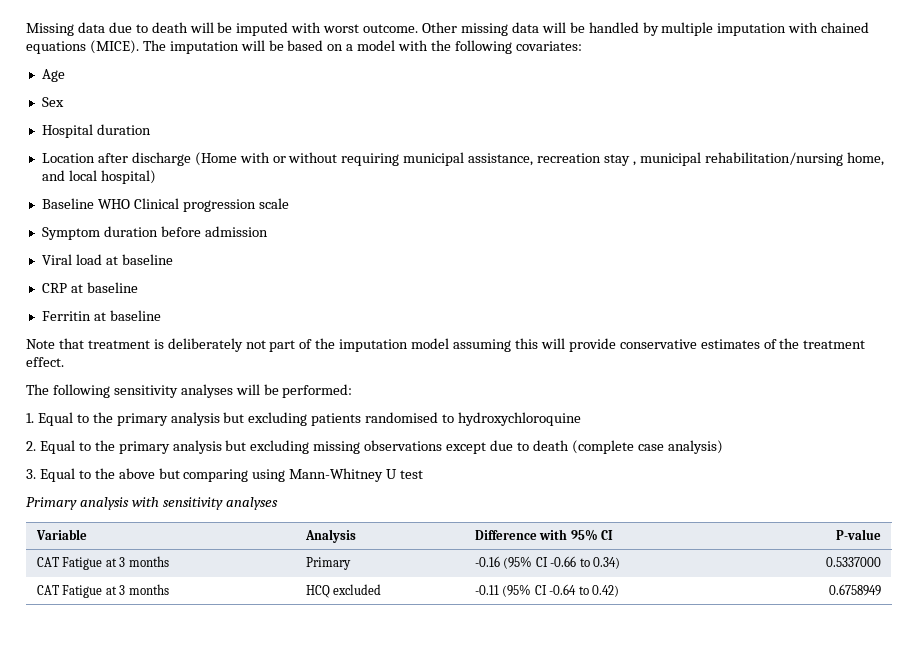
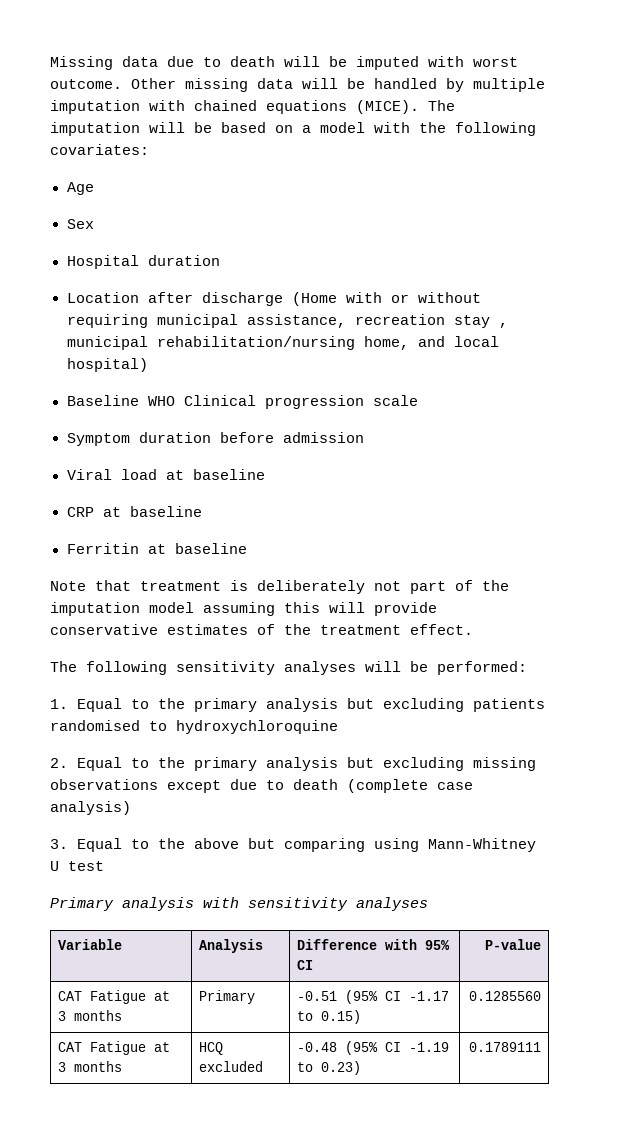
- CAT Fatigue at 3 months | Primary | -0.16 (95% CI -0.66 to 0.34) | 0.5337000
+ CAT Fatigue at 3 months | Primary | -0.51 (95% CI -1.17 to 0.15) | 0.1285560
- CAT Fatigue at 3 months | HCQ excluded | -0.11 (95% CI -0.64 to 0.42) | 0.6758949
+ CAT Fatigue at 3 months | HCQ excluded | -0.48 (95% CI -1.19 to 0.23) | 0.1789111

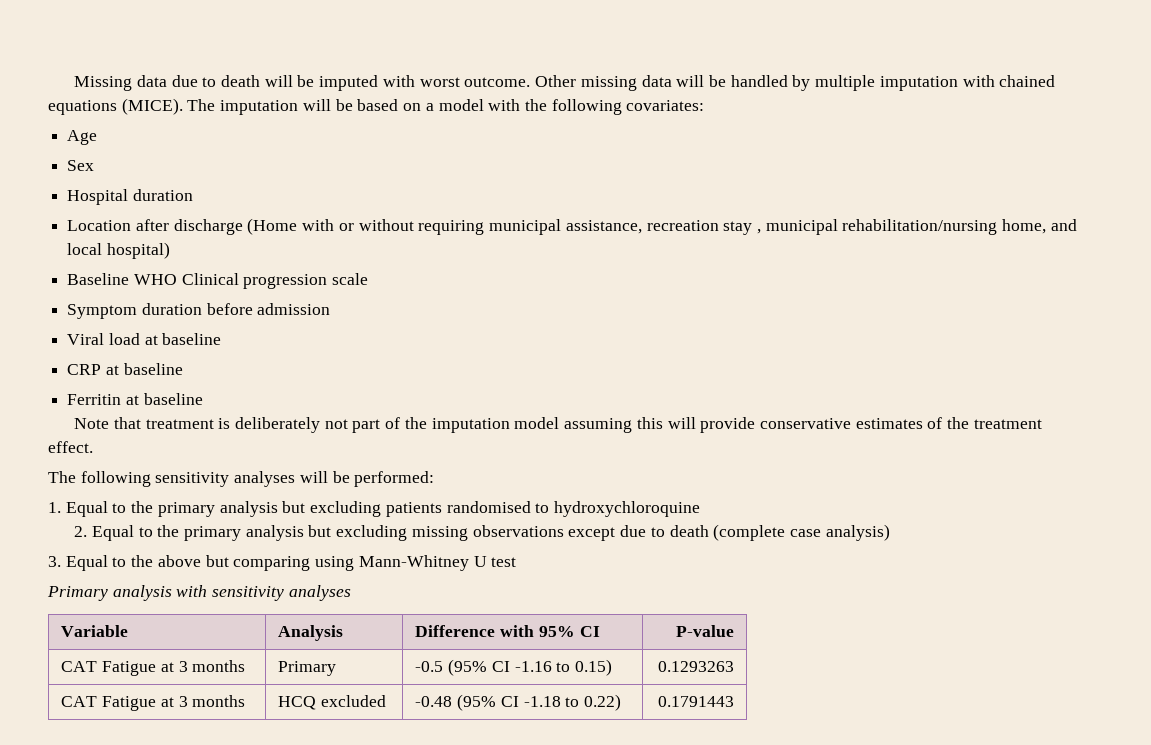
- CAT Fatigue at 3 months | Primary | -0.51 (95% CI -1.17 to 0.15) | 0.1285560
+ CAT Fatigue at 3 months | Primary | -0.5 (95% CI -1.16 to 0.15) | 0.1293263
- CAT Fatigue at 3 months | HCQ excluded | -0.48 (95% CI -1.19 to 0.23) | 0.1789111
+ CAT Fatigue at 3 months | HCQ excluded | -0.48 (95% CI -1.18 to 0.22) | 0.1791443

